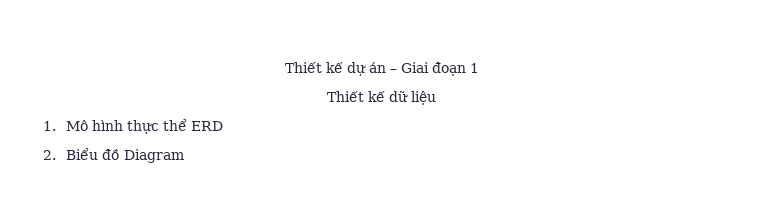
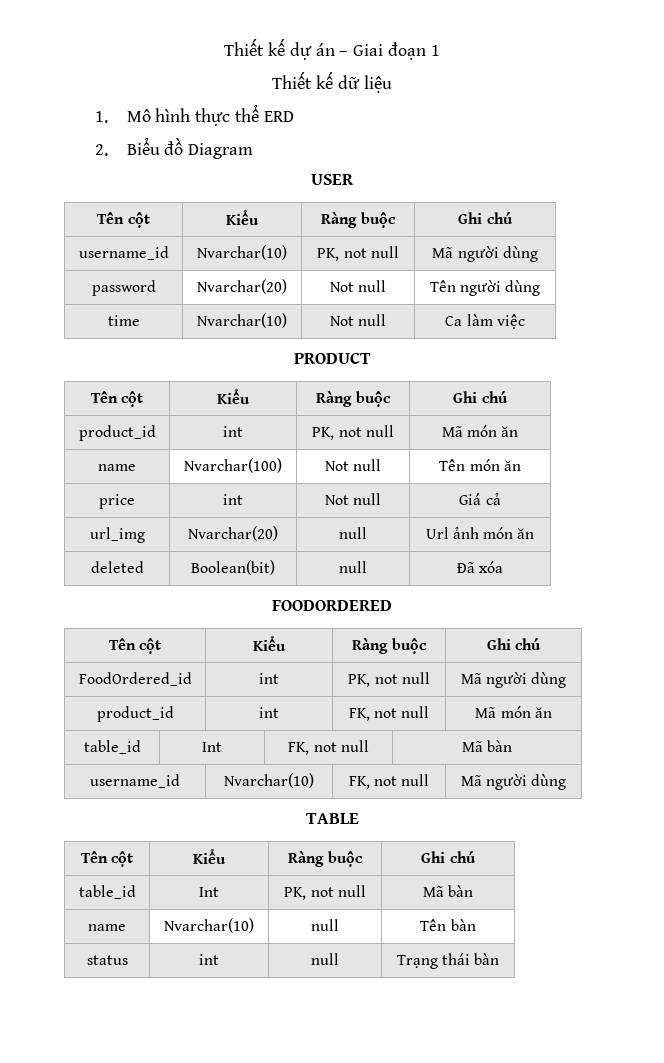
+ USER
+ Tên cột | Kiểu | Ràng buộc | Ghi chú
+ username_id | Nvarchar(10) | PK, not null | Mã người dùng
+ password | Nvarchar(20) | Not null | Tên người dùng
+ time | Nvarchar(10) | Not null | Ca làm việc
+ PRODUCT
+ Tên cột | Kiểu | Ràng buộc | Ghi chú
+ product_id | int | PK, not null | Mã món ăn
+ name | Nvarchar(100) | Not null | Tên món ăn
+ price | int | Not null | Giá cả
+ url_img | Nvarchar(20) | null | Url ảnh món ăn
+ deleted | Boolean(bit) | null | Đã xóa
+ FOODORDERED
+ Tên cột | Kiểu | Ràng buộc | Ghi chú
+ FoodOrdered_id | int | PK, not null | Mã người dùng
+ product_id | int | FK, not null | Mã món ăn
+ table_id | Int | FK, not null | Mã bàn
+ username_id | Nvarchar(10) | FK, not null | Mã người dùng
+ TABLE
+ Tên cột | Kiểu | Ràng buộc | Ghi chú
+ table_id | Int | PK, not null | Mã bàn
+ name | Nvarchar(10) | null | Tên bàn
+ status | int | null | Trạng thái bàn

